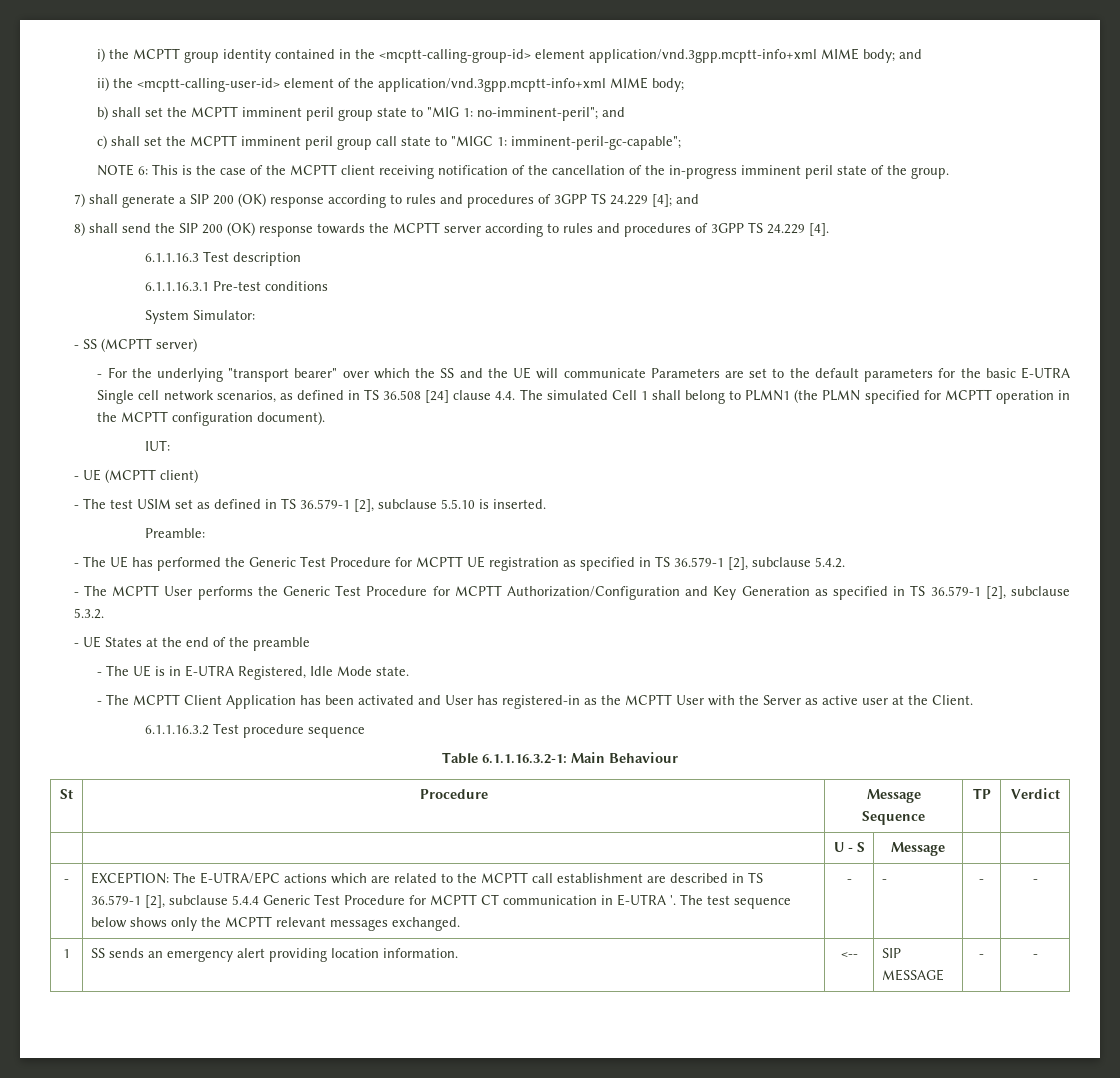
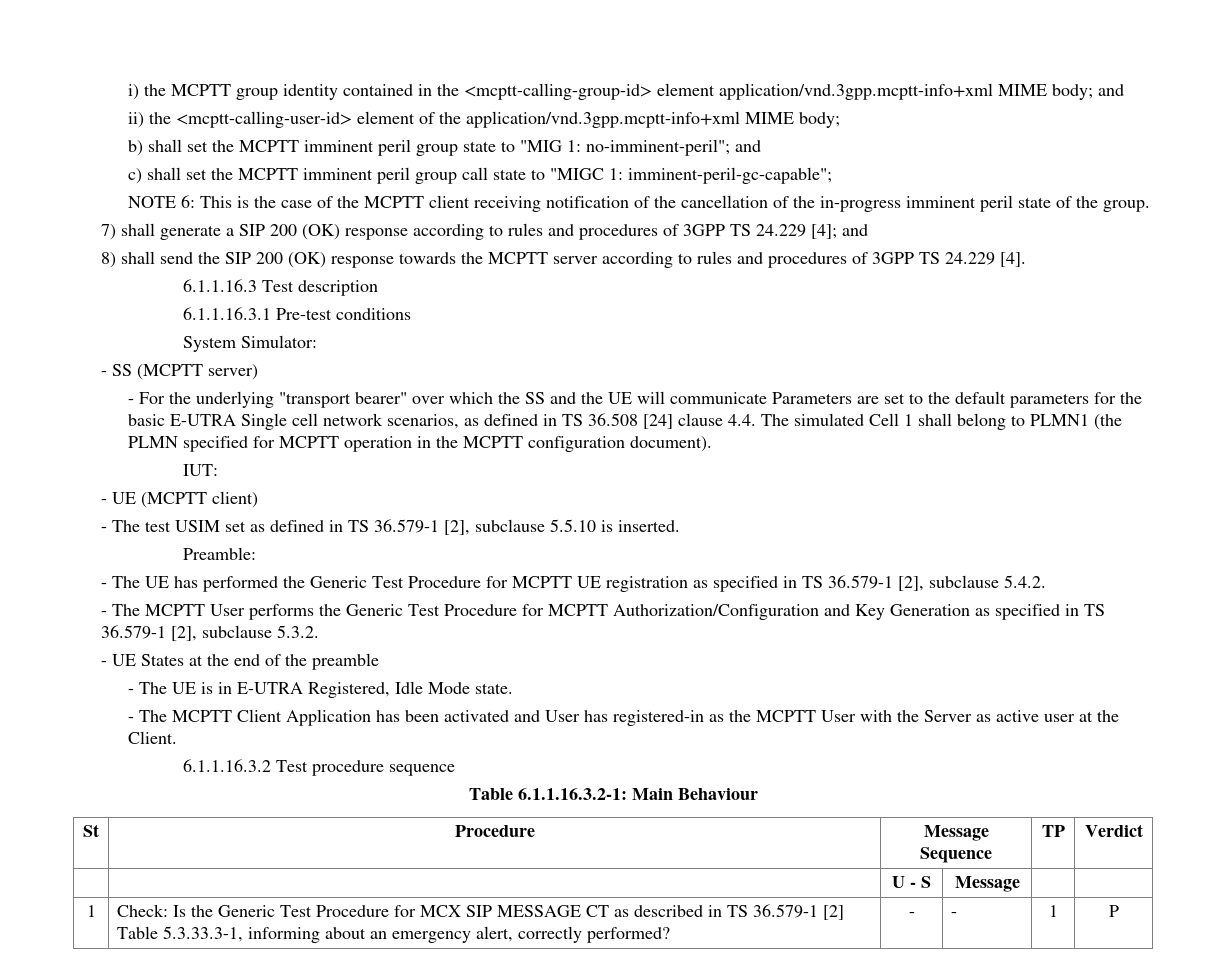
- - | EXCEPTION: The E-UTRA/EPC actions which are related to the MCPTT call establishment are described in TS 36.579-1 [2], subclause 5.4.4 Generic Test Procedure for MCPTT CT communication in E-UTRA '. The test sequence below shows only the MCPTT relevant messages exchanged. | - | - | - | -
- 1 | SS sends an emergency alert providing location information. | <-- | SIP MESSAGE | - | -
+ 1 | Check: Is the Generic Test Procedure for MCX SIP MESSAGE CT as described in TS 36.579-1 [2] Table 5.3.33.3-1, informing about an emergency alert, correctly performed? | - | - | 1 | P

